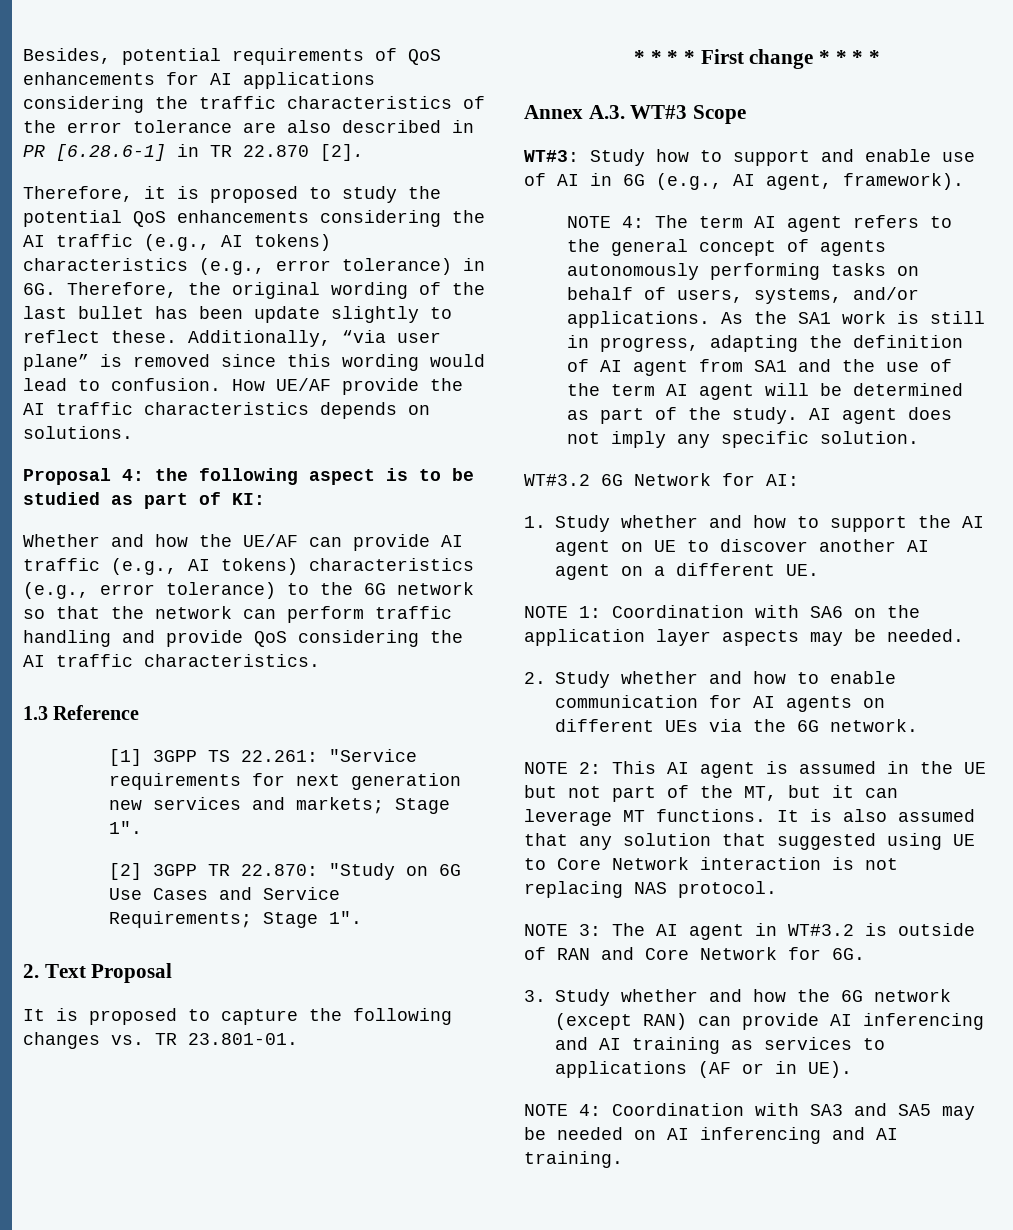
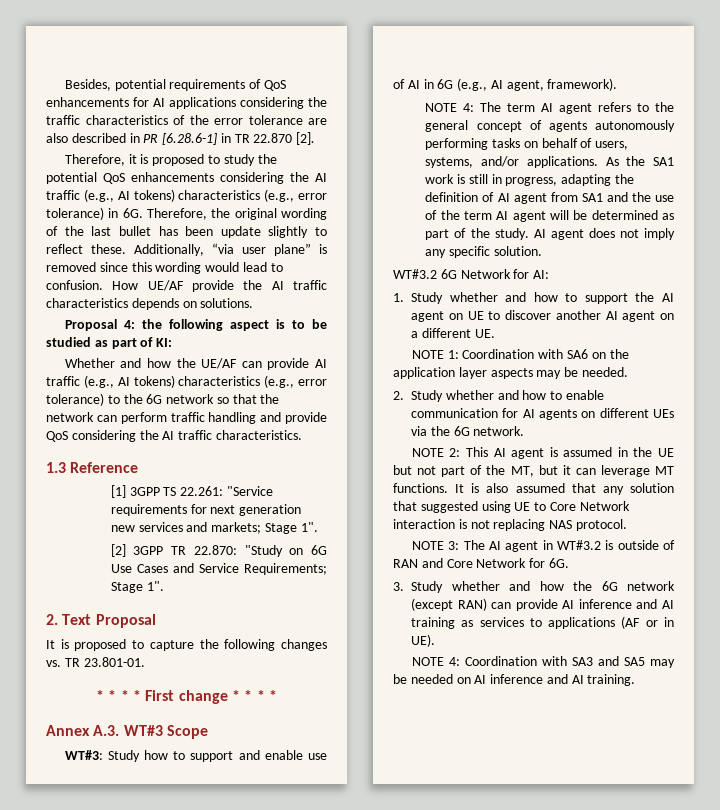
- 3. Study whether and how the 6G network (except RAN) can provide AI inferencing and AI training as services to applications (AF or in UE).
+ 3. Study whether and how the 6G network (except RAN) can provide AI inference and AI training as services to applications (AF or in UE).
- NOTE 4: Coordination with SA3 and SA5 may be needed on AI inferencing and AI training.
+ NOTE 4: Coordination with SA3 and SA5 may be needed on AI inference and AI training.

